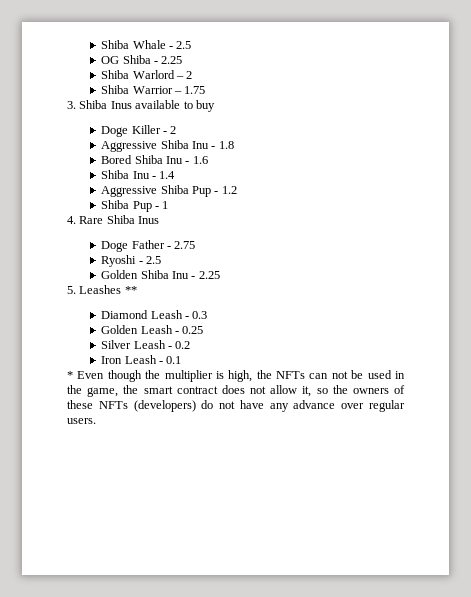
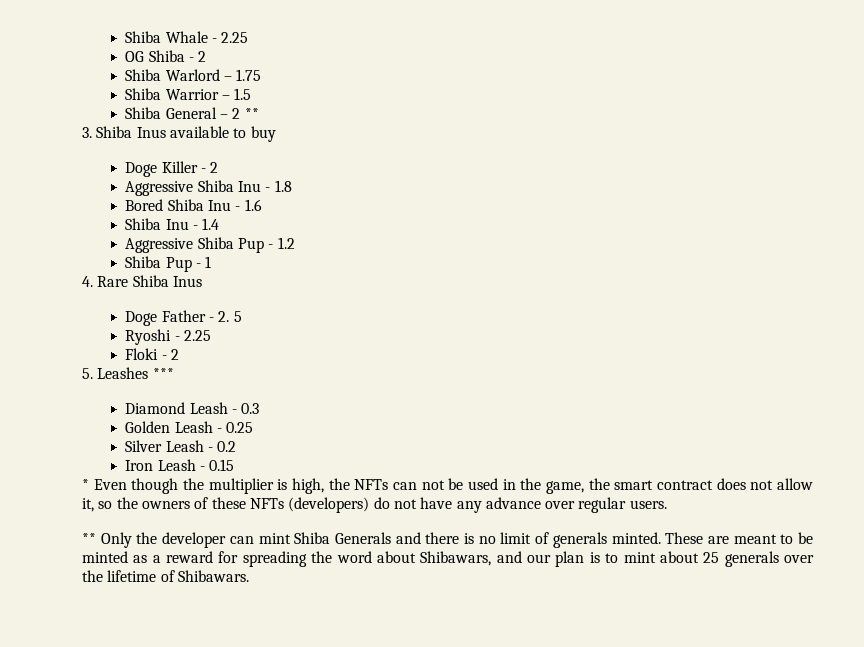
- Shiba Whale - 2.5
+ Shiba Whale - 2.25
- OG Shiba - 2.25
+ OG Shiba - 2
- Shiba Warlord – 2
+ Shiba Warlord – 1.75
- Shiba Warrior – 1.75
+ Shiba Warrior – 1.5
+ Shiba General – 2 **
- Doge Father - 2.75
+ Doge Father - 2. 5
- Ryoshi - 2.5
- Golden Shiba Inu - 2.25
+ Ryoshi - 2.25
+ Floki - 2
- 5. Leashes **
+ 5. Leashes ***
- Iron Leash - 0.1
+ Iron Leash - 0.15
+ ** Only the developer can mint Shiba Generals and there is no limit of generals minted. These are meant to be minted as a reward for spreading the word about Shibawars, and our plan is to mint about 25 generals over the lifetime of Shibawars.

